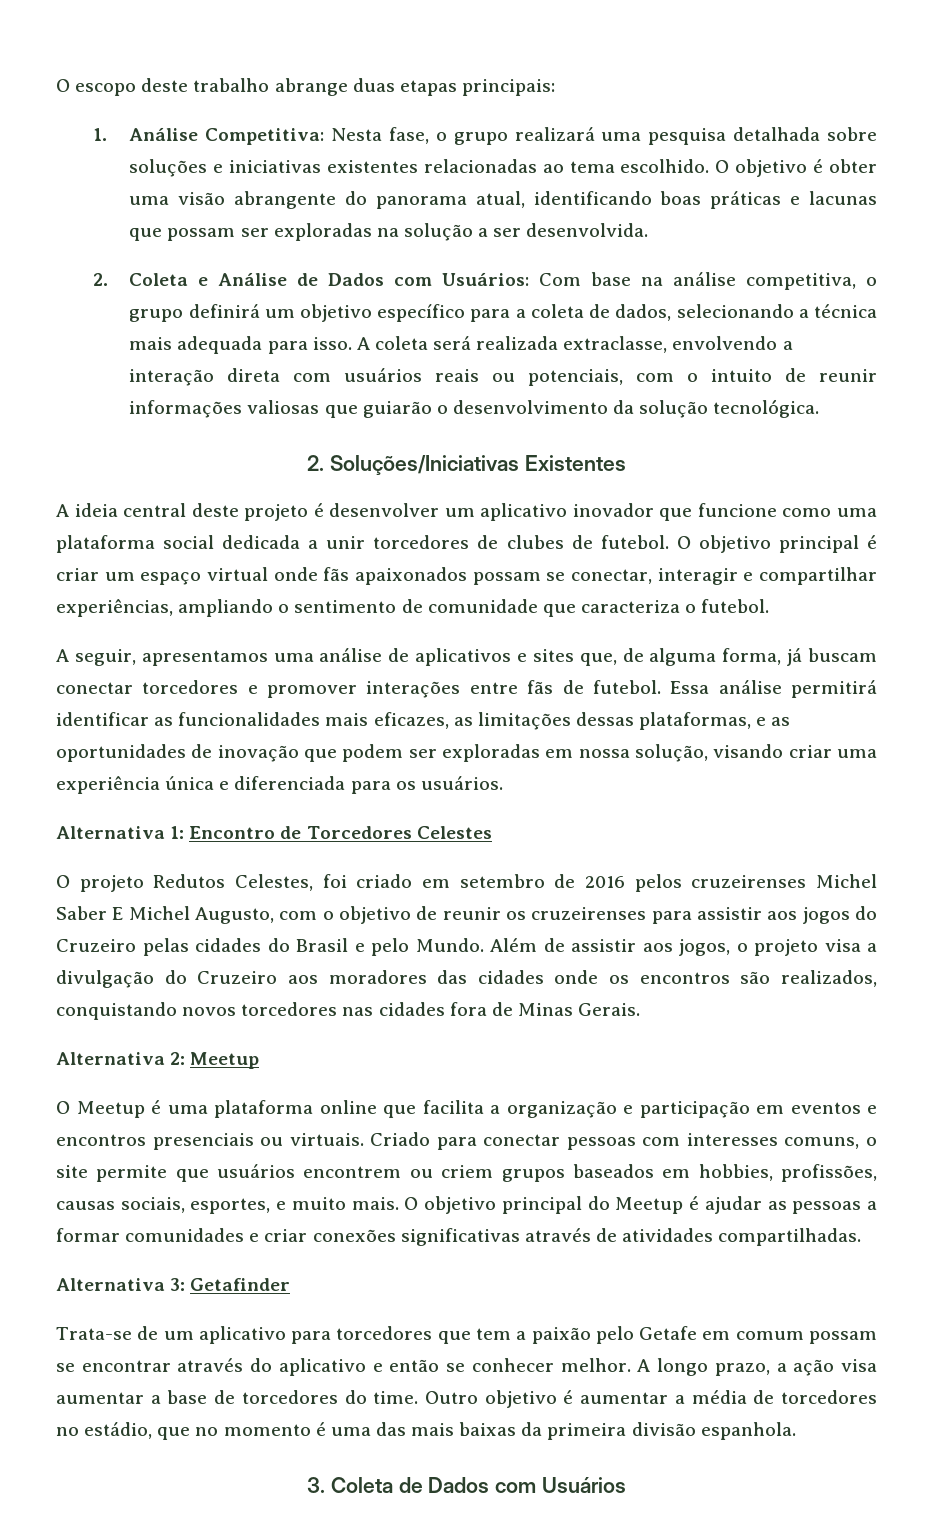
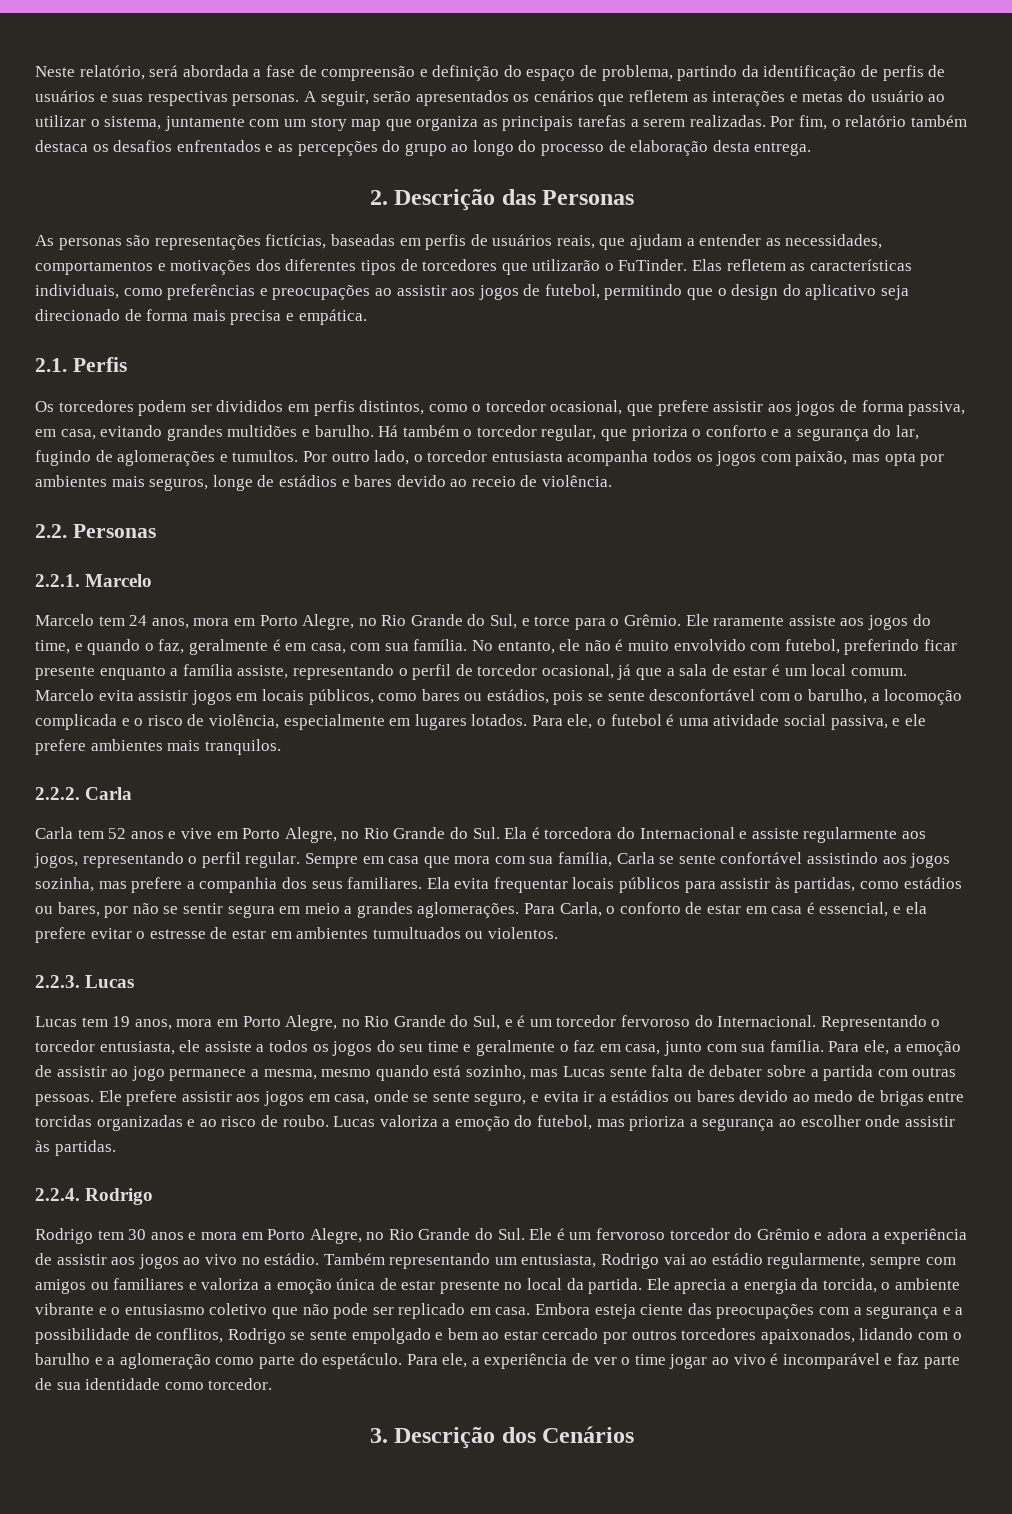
- O escopo deste trabalho abrange duas etapas principais:
- 1. Análise Competitiva: Nesta fase, o grupo realizará uma pesquisa detalhada sobre soluções e iniciativas existentes relacionadas ao tema escolhido. O objetivo é obter uma visão abrangente do panorama atual, identificando boas práticas e lacunas que possam ser exploradas na solução a ser desenvolvida.
- 2. Coleta e Análise de Dados com Usuários: Com base na análise competitiva, o grupo definirá um objetivo específico para a coleta de dados, selecionando a técnica mais adequada para isso. A coleta será realizada extraclasse, envolvendo a interação direta com usuários reais ou potenciais, com o intuito de reunir informações valiosas que guiarão o desenvolvimento da solução tecnológica.
- 2. Soluções/Iniciativas Existentes
- A ideia central deste projeto é desenvolver um aplicativo inovador que funcione como uma plataforma social dedicada a unir torcedores de clubes de futebol. O objetivo principal é criar um espaço virtual onde fãs apaixonados possam se conectar, interagir e compartilhar experiências, ampliando o sentimento de comunidade que caracteriza o futebol.
- A seguir, apresentamos uma análise de aplicativos e sites que, de alguma forma, já buscam conectar torcedores e promover interações entre fãs de futebol. Essa análise permitirá identificar as funcionalidades mais eficazes, as limitações dessas plataformas, e as oportunidades de inovação que podem ser exploradas em nossa solução, visando criar uma experiência única e diferenciada para os usuários.
- Alternativa 1: Encontro de Torcedores Celestes
- O projeto Redutos Celestes, foi criado em setembro de 2016 pelos cruzeirenses Michel Saber E Michel Augusto, com o objetivo de reunir os cruzeirenses para assistir aos jogos do Cruzeiro pelas cidades do Brasil e pelo Mundo. Além de assistir aos jogos, o projeto visa a divulgação do Cruzeiro aos moradores das cidades onde os encontros são realizados, conquistando novos torcedores nas cidades fora de Minas Gerais.
- Alternativa 2: Meetup
- O Meetup é uma plataforma online que facilita a organização e participação em eventos e encontros presenciais ou virtuais. Criado para conectar pessoas com interesses comuns, o site permite que usuários encontrem ou criem grupos baseados em hobbies, profissões, causas sociais, esportes, e muito mais. O objetivo principal do Meetup é ajudar as pessoas a formar comunidades e criar conexões significativas através de atividades compartilhadas.
- Alternativa 3: Getafinder
- Trata-se de um aplicativo para torcedores que tem a paixão pelo Getafe em comum possam se encontrar através do aplicativo e então se conhecer melhor. A longo prazo, a ação visa aumentar a base de torcedores do time. Outro objetivo é aumentar a média de torcedores no estádio, que no momento é uma das mais baixas da primeira divisão espanhola.
- 3. Coleta de Dados com Usuários
+ Neste relatório, será abordada a fase de compreensão e definição do espaço de problema, partindo da identificação de perfis de usuários e suas respectivas personas. A seguir, serão apresentados os cenários que refletem as interações e metas do usuário ao utilizar o sistema, juntamente com um story map que organiza as principais tarefas a serem realizadas. Por fim, o relatório também destaca os desafios enfrentados e as percepções do grupo ao longo do processo de elaboração desta entrega.
+ 2. Descrição das Personas
+ As personas são representações fictícias, baseadas em perfis de usuários reais, que ajudam a entender as necessidades, comportamentos e motivações dos diferentes tipos de torcedores que utilizarão o FuTinder. Elas refletem as características individuais, como preferências e preocupações ao assistir aos jogos de futebol, permitindo que o design do aplicativo seja direcionado de forma mais precisa e empática.
+ 2.1. Perfis
+ Os torcedores podem ser divididos em perfis distintos, como o torcedor ocasional, que prefere assistir aos jogos de forma passiva, em casa, evitando grandes multidões e barulho. Há também o torcedor regular, que prioriza o conforto e a segurança do lar, fugindo de aglomerações e tumultos. Por outro lado, o torcedor entusiasta acompanha todos os jogos com paixão, mas opta por ambientes mais seguros, longe de estádios e bares devido ao receio de violência.
+ 2.2. Personas
+ 2.2.1. Marcelo
+ Marcelo tem 24 anos, mora em Porto Alegre, no Rio Grande do Sul, e torce para o Grêmio. Ele raramente assiste aos jogos do time, e quando o faz, geralmente é em casa, com sua família. No entanto, ele não é muito envolvido com futebol, preferindo ficar presente enquanto a família assiste, representando o perfil de torcedor ocasional, já que a sala de estar é um local comum. Marcelo evita assistir jogos em locais públicos, como bares ou estádios, pois se sente desconfortável com o barulho, a locomoção complicada e o risco de violência, especialmente em lugares lotados. Para ele, o futebol é uma atividade social passiva, e ele prefere ambientes mais tranquilos.
+ 2.2.2. Carla
+ Carla tem 52 anos e vive em Porto Alegre, no Rio Grande do Sul. Ela é torcedora do Internacional e assiste regularmente aos jogos, representando o perfil regular. Sempre em casa que mora com sua família, Carla se sente confortável assistindo aos jogos sozinha, mas prefere a companhia dos seus familiares. Ela evita frequentar locais públicos para assistir às partidas, como estádios ou bares, por não se sentir segura em meio a grandes aglomerações. Para Carla, o conforto de estar em casa é essencial, e ela prefere evitar o estresse de estar em ambientes tumultuados ou violentos.
+ 2.2.3. Lucas
+ Lucas tem 19 anos, mora em Porto Alegre, no Rio Grande do Sul, e é um torcedor fervoroso do Internacional. Representando o torcedor entusiasta, ele assiste a todos os jogos do seu time e geralmente o faz em casa, junto com sua família. Para ele, a emoção de assistir ao jogo permanece a mesma, mesmo quando está sozinho, mas Lucas sente falta de debater sobre a partida com outras pessoas. Ele prefere assistir aos jogos em casa, onde se sente seguro, e evita ir a estádios ou bares devido ao medo de brigas entre torcidas organizadas e ao risco de roubo. Lucas valoriza a emoção do futebol, mas prioriza a segurança ao escolher onde assistir às partidas.
+ 2.2.4. Rodrigo
+ Rodrigo tem 30 anos e mora em Porto Alegre, no Rio Grande do Sul. Ele é um fervoroso torcedor do Grêmio e adora a experiência de assistir aos jogos ao vivo no estádio. Também representando um entusiasta, Rodrigo vai ao estádio regularmente, sempre com amigos ou familiares e valoriza a emoção única de estar presente no local da partida. Ele aprecia a energia da torcida, o ambiente vibrante e o entusiasmo coletivo que não pode ser replicado em casa. Embora esteja ciente das preocupações com a segurança e a possibilidade de conflitos, Rodrigo se sente empolgado e bem ao estar cercado por outros torcedores apaixonados, lidando com o barulho e a aglomeração como parte do espetáculo. Para ele, a experiência de ver o time jogar ao vivo é incomparável e faz parte de sua identidade como torcedor.
+ 3. Descrição dos Cenários

